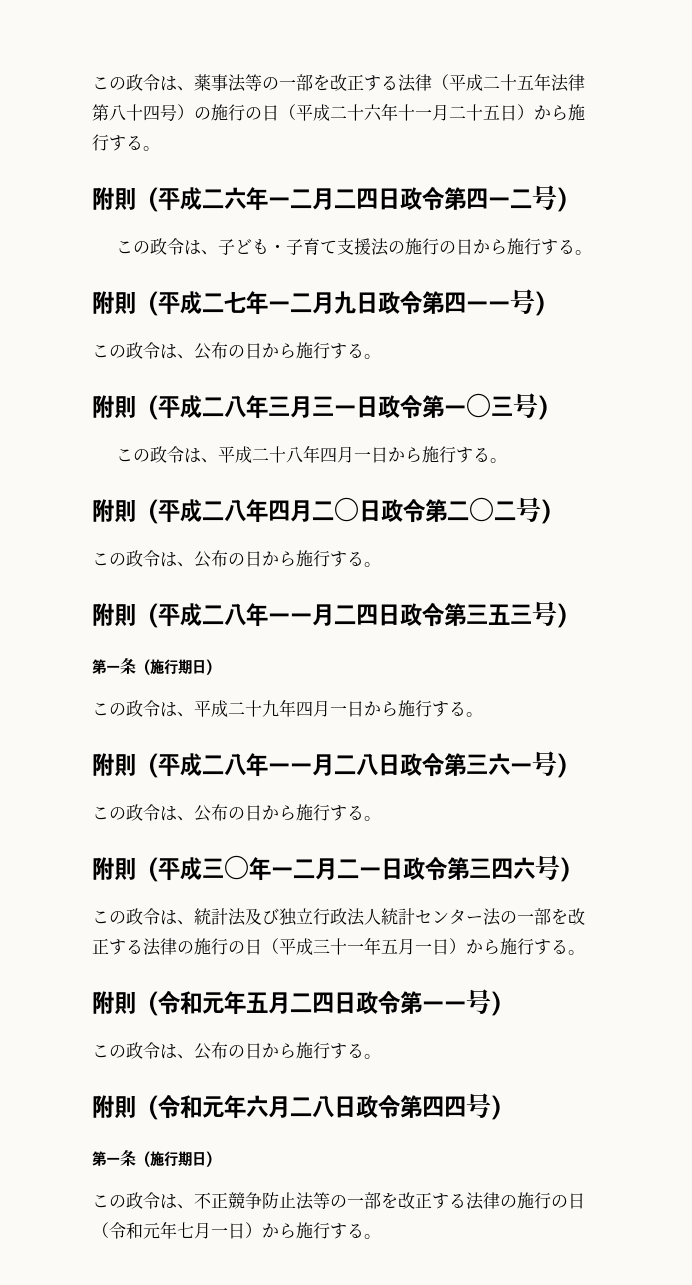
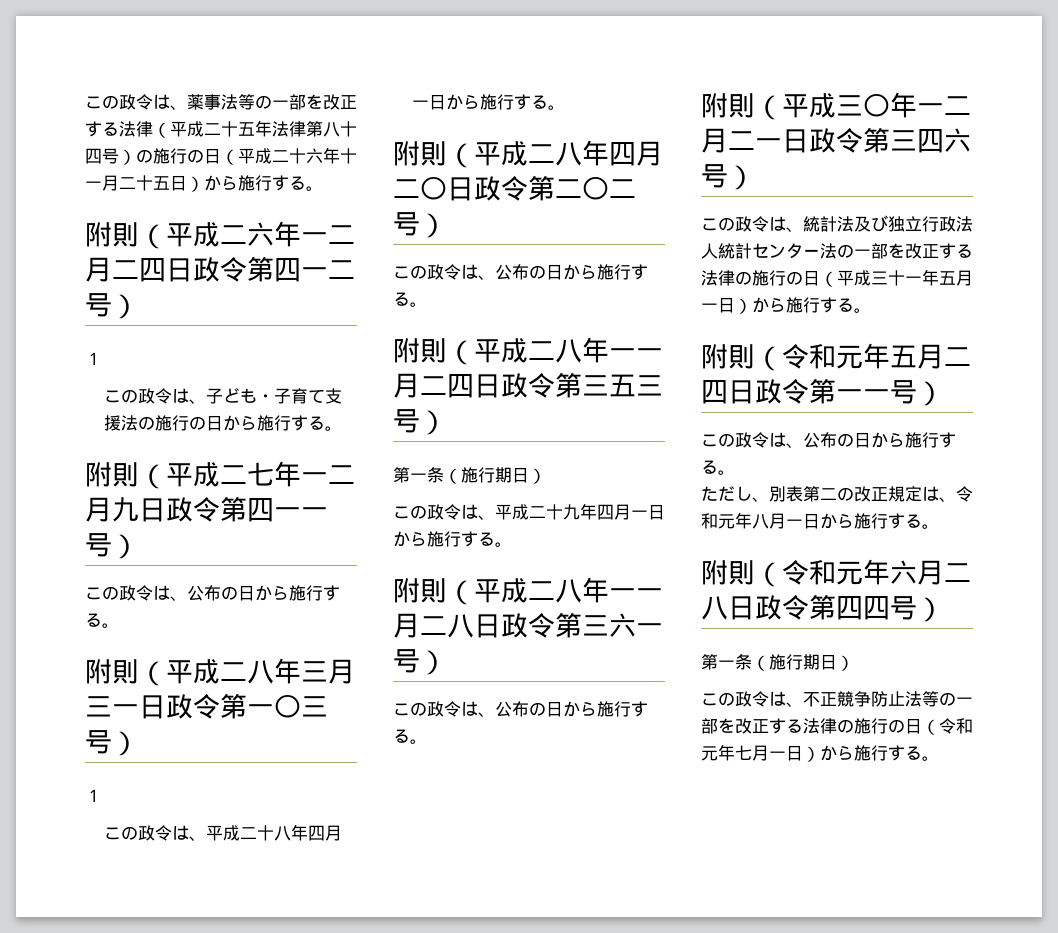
  附則（平成二六年一二月二四日政令第四一二号）
+ １
  附則（平成二八年三月三一日政令第一〇三号）
+ １
+ ただし、別表第二の改正規定は、令和元年八月一日から施行する。

